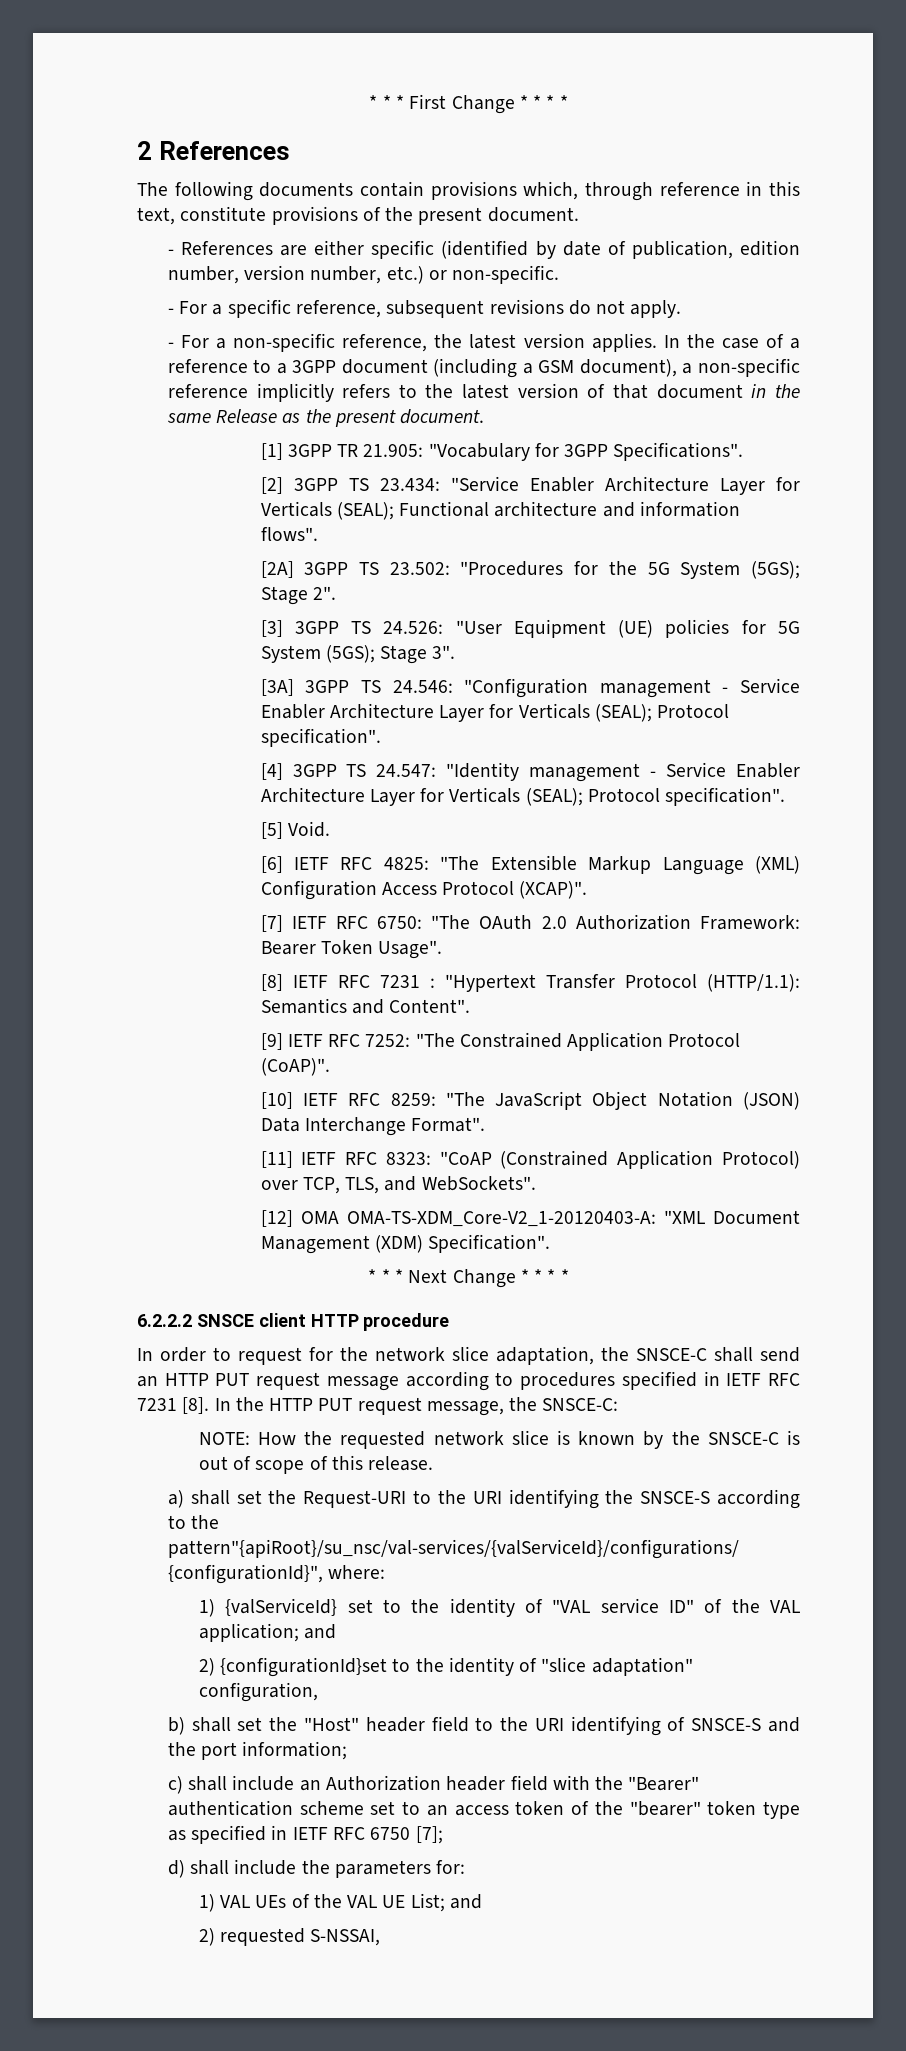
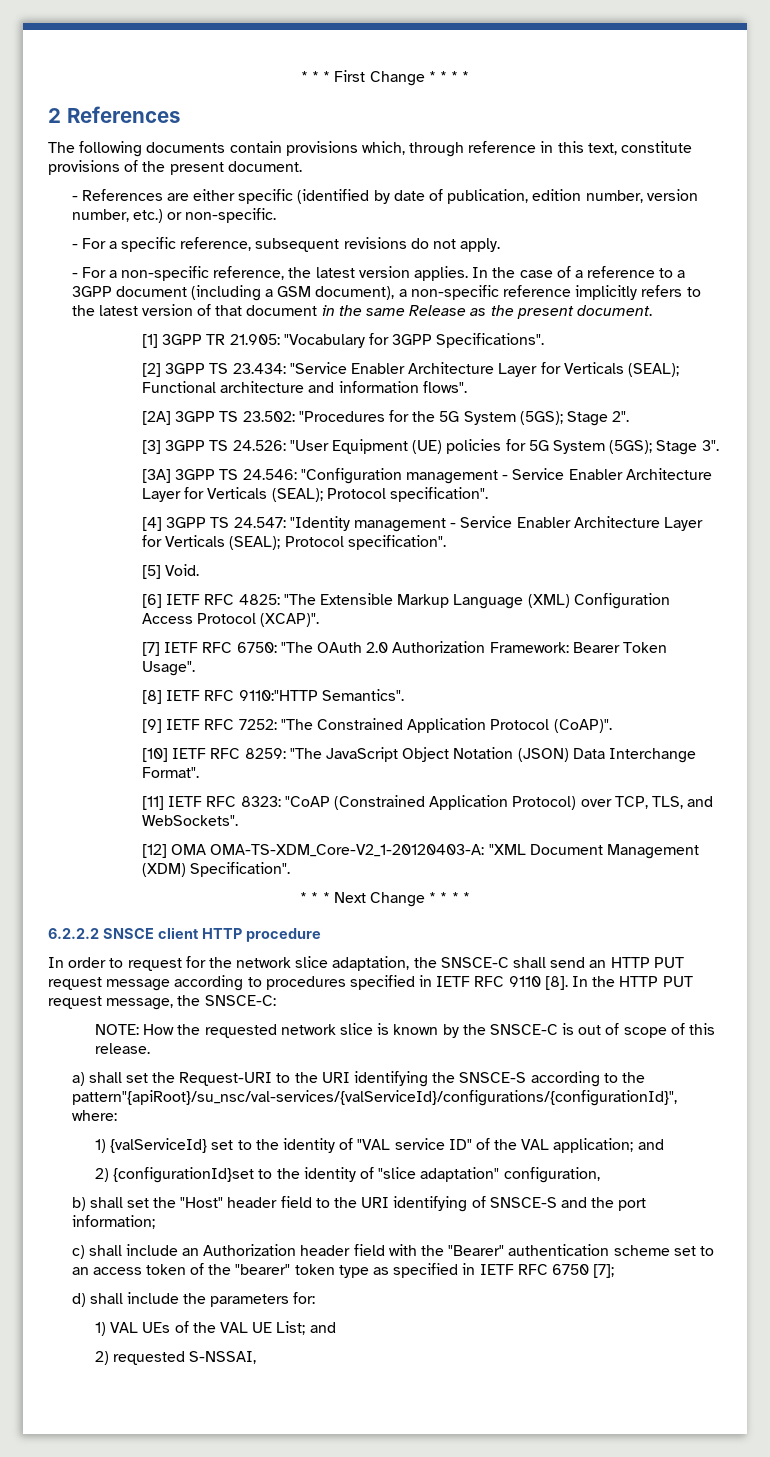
- [8] IETF RFC 7231 : "Hypertext Transfer Protocol (HTTP/1.1): Semantics and Content".
+ [8] IETF RFC 9110:"HTTP Semantics".
- In order to request for the network slice adaptation, the SNSCE-C shall send an HTTP PUT request message according to procedures specified in IETF RFC 7231 [8].
+ In order to request for the network slice adaptation, the SNSCE-C shall send an HTTP PUT request message according to procedures specified in IETF RFC 9110 [8].

